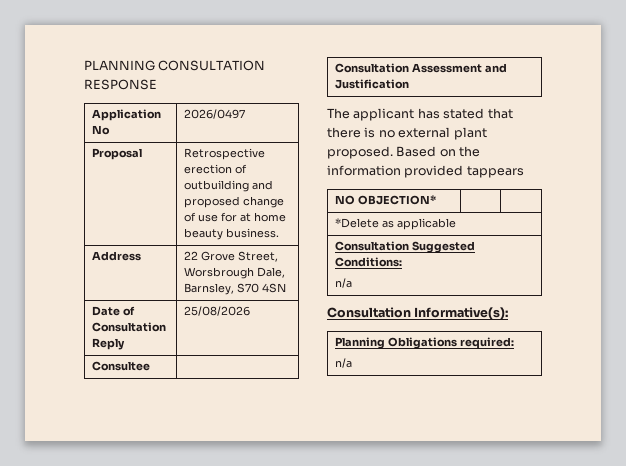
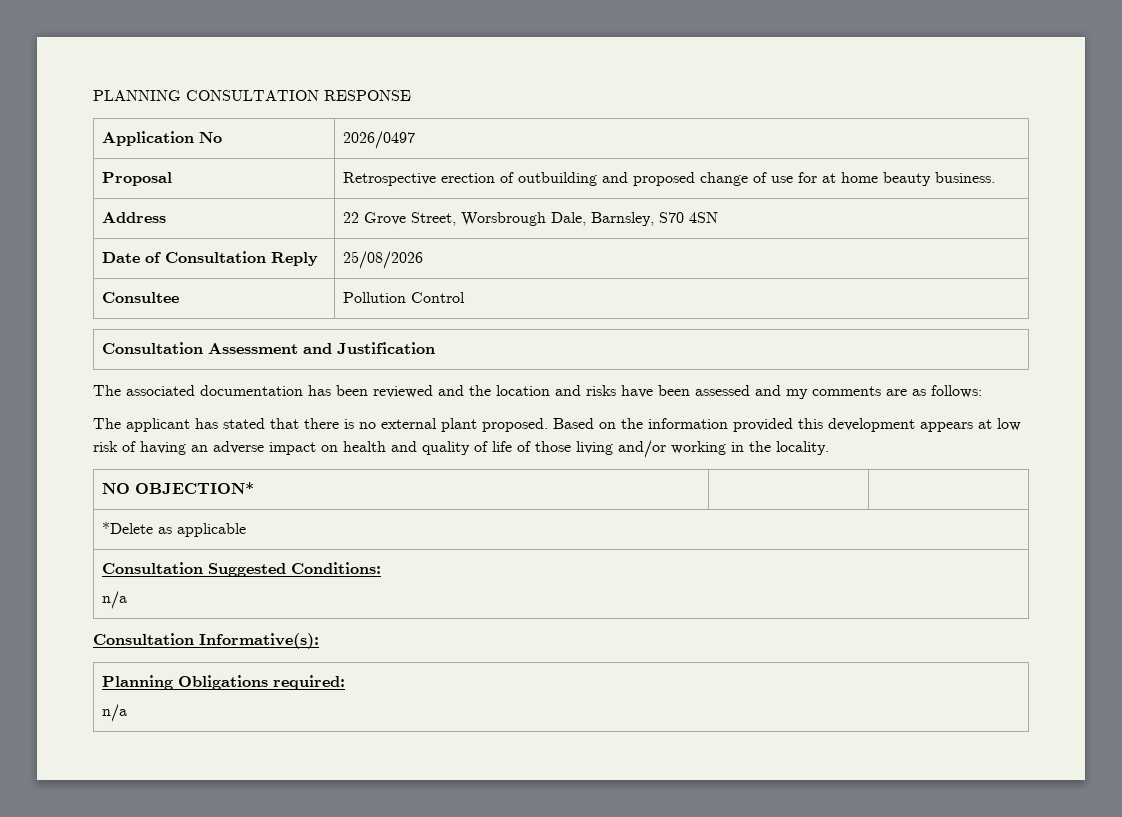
- Consultee |
+ Consultee | Pollution Control
+ The associated documentation has been reviewed and the location and risks have been assessed and my comments are as follows:
- Based on the information provided tappears
+ Based on the information provided this development appears at low risk of having an adverse impact on health and quality of life of those living and/or working in the locality.

